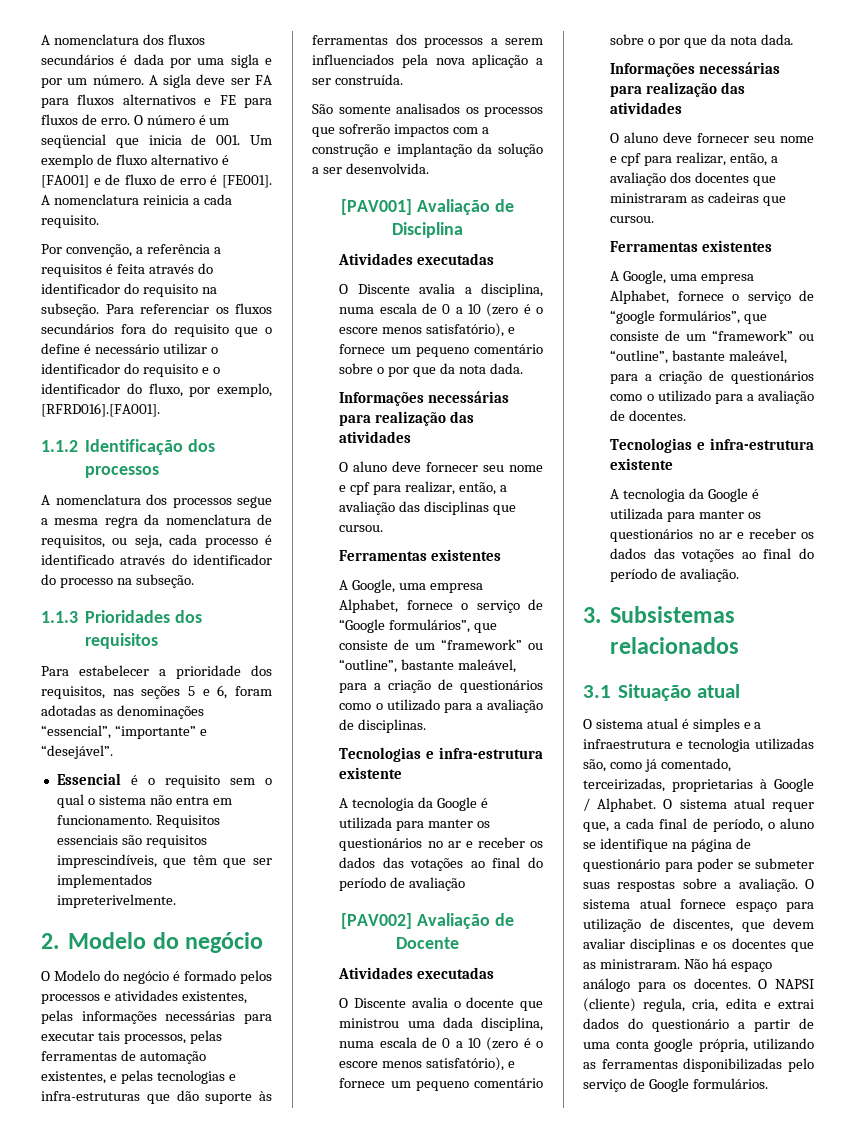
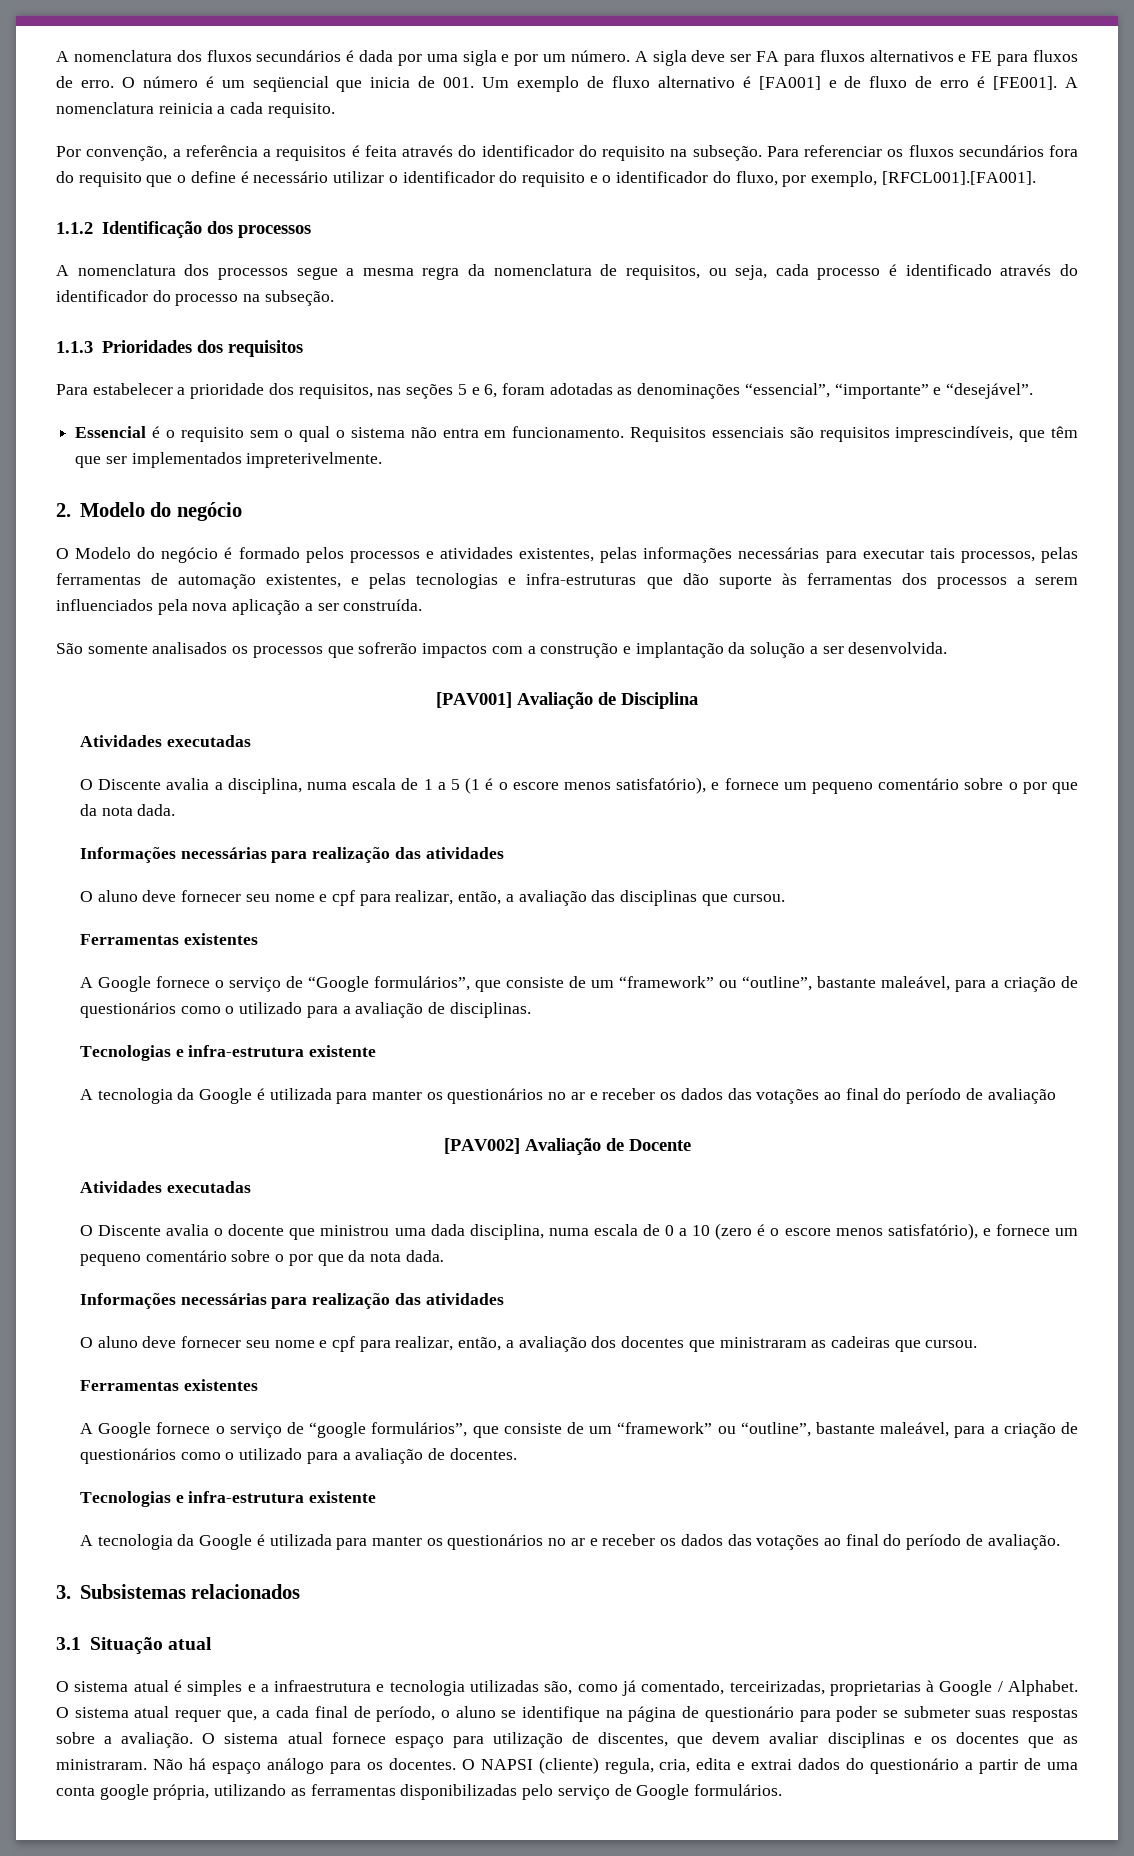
- Para referenciar os fluxos secundários fora do requisito que o define é necessário utilizar o identificador do requisito e o identificador do fluxo, por exemplo, [RFRD016].[FA001].
+ Para referenciar os fluxos secundários fora do requisito que o define é necessário utilizar o identificador do requisito e o identificador do fluxo, por exemplo, [RFCL001].[FA001].
- O Discente avalia a disciplina, numa escala de 0 a 10 (zero é o escore menos satisfatório), e fornece um pequeno comentário sobre o por que da nota dada.
+ O Discente avalia a disciplina, numa escala de 1 a 5 (1 é o escore menos satisfatório), e fornece um pequeno comentário sobre o por que da nota dada.
- A Google, uma empresa Alphabet, fornece o serviço de “Google formulários”, que consiste de um “framework” ou “outline”, bastante maleável, para a criação de questionários como o utilizado para a avaliação de disciplinas.
+ A Google fornece o serviço de “Google formulários”, que consiste de um “framework” ou “outline”, bastante maleável, para a criação de questionários como o utilizado para a avaliação de disciplinas.
- A Google, uma empresa Alphabet, fornece o serviço de “google formulários”, que consiste de um “framework” ou “outline”, bastante maleável, para a criação de questionários como o utilizado para a avaliação de docentes.
+ A Google fornece o serviço de “google formulários”, que consiste de um “framework” ou “outline”, bastante maleável, para a criação de questionários como o utilizado para a avaliação de docentes.

